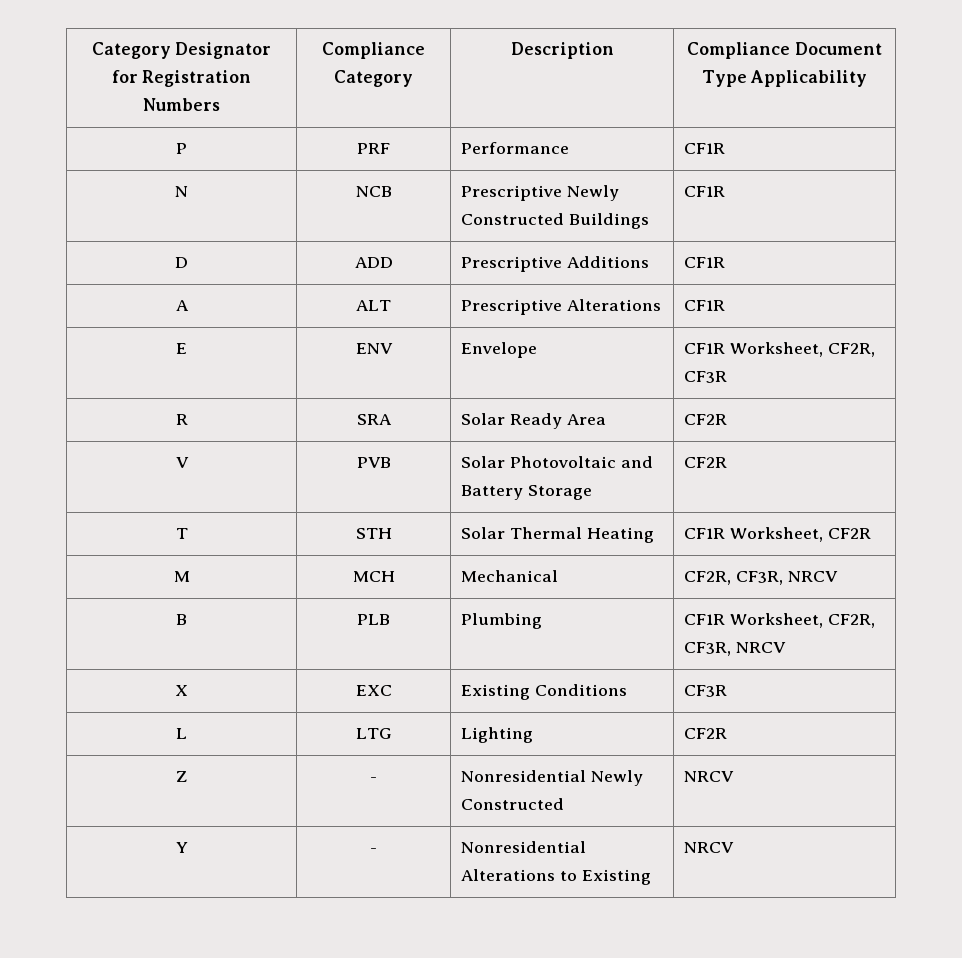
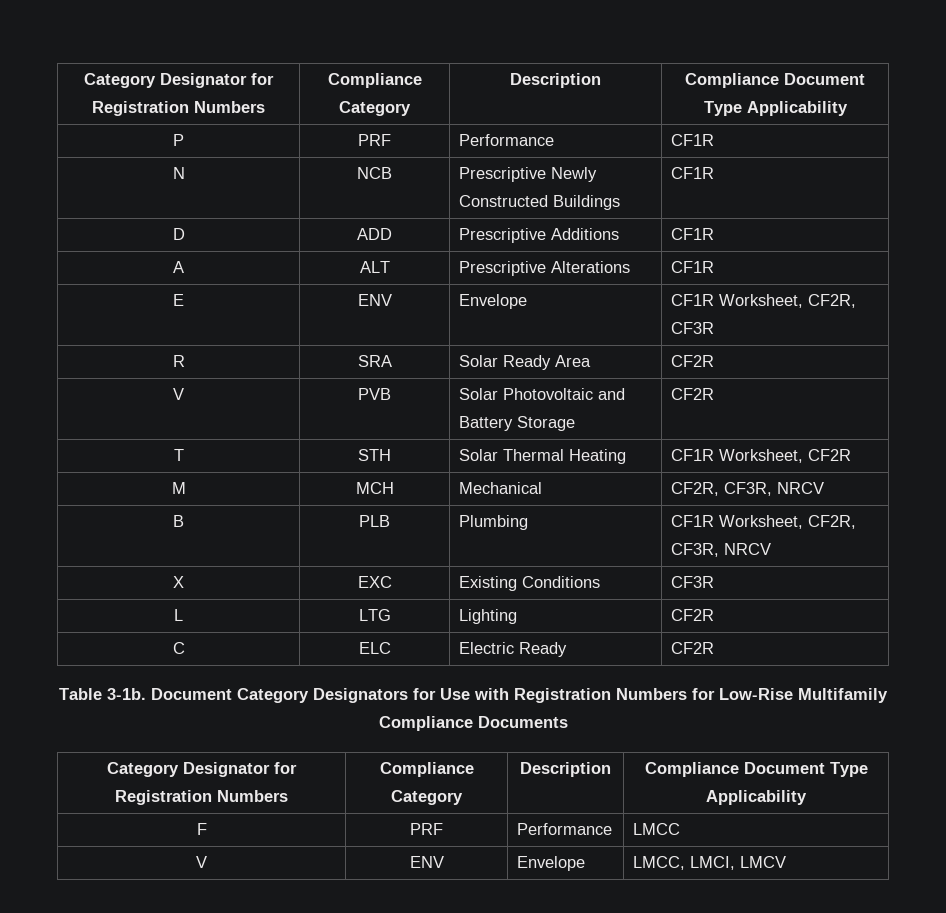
- Z | - | Nonresidential Newly Constructed | NRCV
- Y | - | Nonresidential Alterations to Existing | NRCV
+ C | ELC | Electric Ready | CF2R
+ Table 3-1b. Document Category Designators for Use with Registration Numbers for Low-Rise Multifamily Compliance Documents
+ Category Designator for Registration Numbers | Compliance Category | Description | Compliance Document Type Applicability
+ F | PRF | Performance | LMCC
+ V | ENV | Envelope | LMCC, LMCI, LMCV

